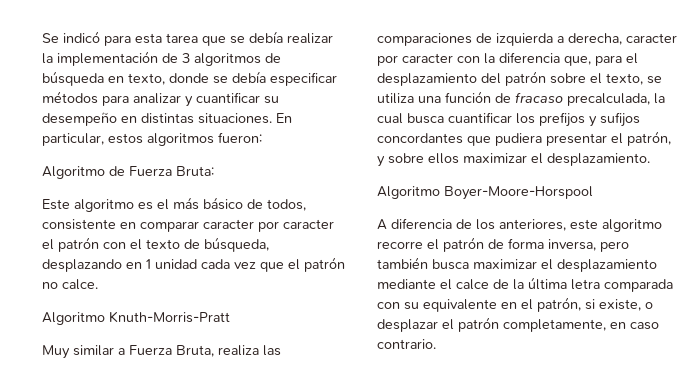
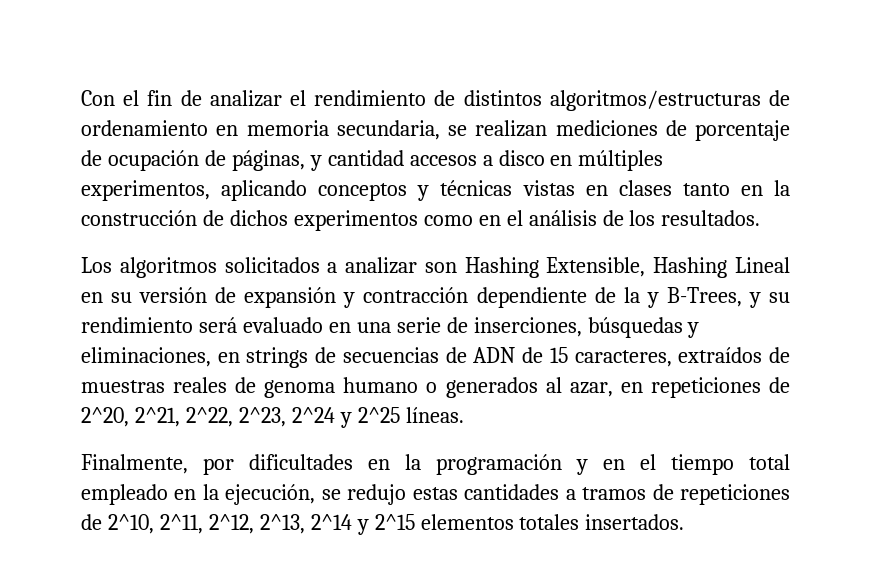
- Se indicó para esta tarea que se debía realizar la implementación de 3 algoritmos de búsqueda en texto, donde se debía especificar métodos para analizar y cuantificar su desempeño en distintas situaciones. En particular, estos algoritmos fueron:
- Algoritmo de Fuerza Bruta:
- Este algoritmo es el más básico de todos, consistente en comparar caracter por caracter el patrón con el texto de búsqueda, desplazando en 1 unidad cada vez que el patrón no calce.
- Algoritmo Knuth-Morris-Pratt
- Muy similar a Fuerza Bruta, realiza las comparaciones de izquierda a derecha, caracter por caracter con la diferencia que, para el desplazamiento del patrón sobre el texto, se utiliza una función de fracaso precalculada, la cual busca cuantificar los prefijos y sufijos concordantes que pudiera presentar el patrón, y sobre ellos maximizar el desplazamiento.
- Algoritmo Boyer-Moore-Horspool
- A diferencia de los anteriores, este algoritmo recorre el patrón de forma inversa, pero también busca maximizar el desplazamiento mediante el calce de la última letra comparada con su equivalente en el patrón, si existe, o desplazar el patrón completamente, en caso contrario.
+ Con el fin de analizar el rendimiento de distintos algoritmos/estructuras de ordenamiento en memoria secundaria, se realizan mediciones de porcentaje de ocupación de páginas, y cantidad accesos a disco en múltiples experimentos, aplicando conceptos y técnicas vistas en clases tanto en la construcción de dichos experimentos como en el análisis de los resultados.
+ Los algoritmos solicitados a analizar son Hashing Extensible, Hashing Lineal en su versión de expansión y contracción dependiente de la y B-Trees, y su rendimiento será evaluado en una serie de inserciones, búsquedas y eliminaciones, en strings de secuencias de ADN de 15 caracteres, extraídos de muestras reales de genoma humano o generados al azar, en repeticiones de 2^20, 2^21, 2^22, 2^23, 2^24 y 2^25 líneas.
+ Finalmente, por dificultades en la programación y en el tiempo total empleado en la ejecución, se redujo estas cantidades a tramos de repeticiones de 2^10, 2^11, 2^12, 2^13, 2^14 y 2^15 elementos totales insertados.

